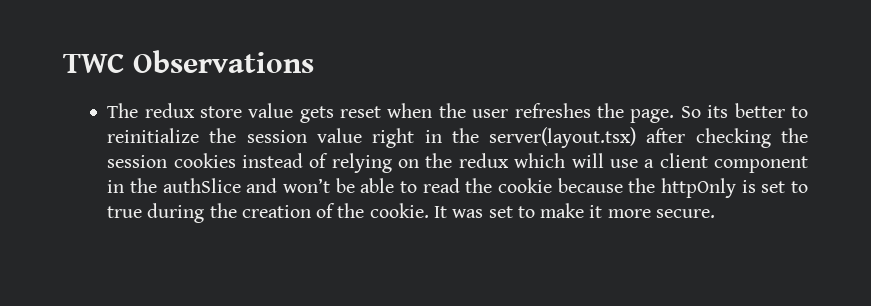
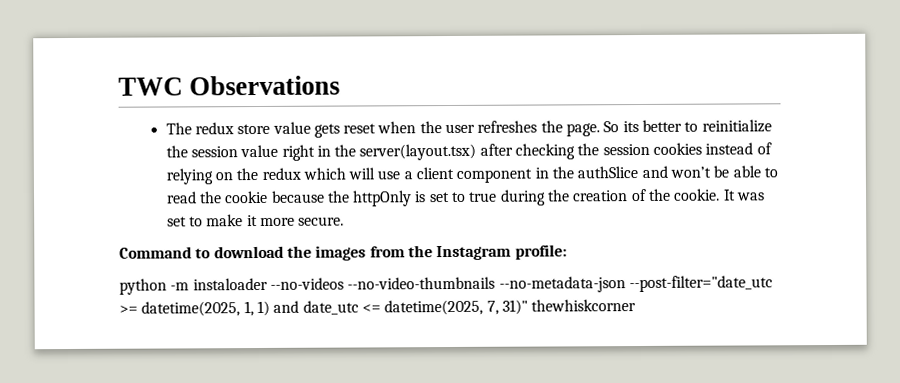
+ Command to download the images from the Instagram profile:
+ python -m instaloader --no-videos --no-video-thumbnails --no-metadata-json --post-filter="date_utc >= datetime(2025, 1, 1) and date_utc <= datetime(2025, 7, 31)" thewhiskcorner

